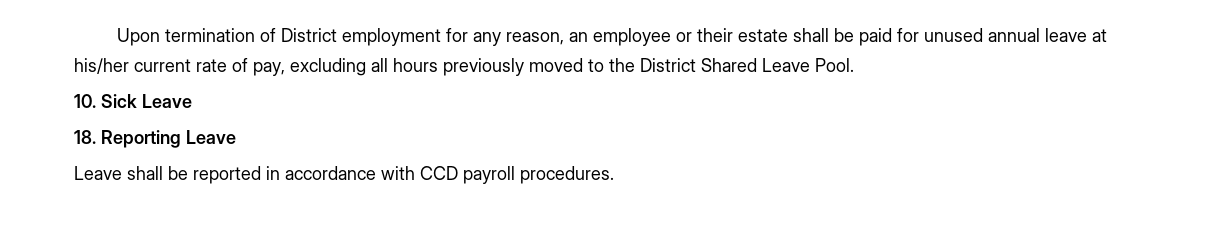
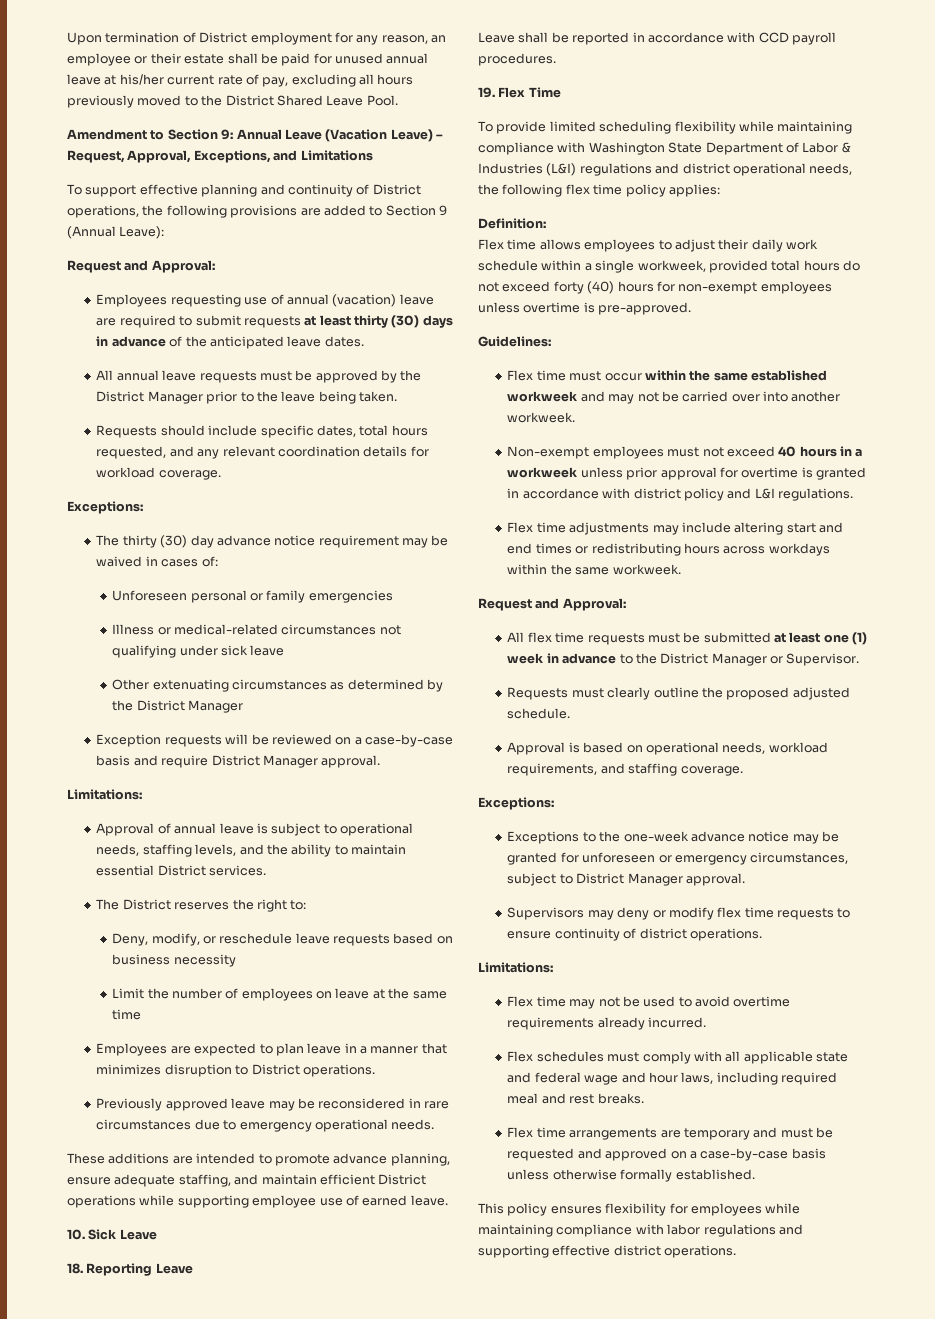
+ Amendment to Section 9: Annual Leave (Vacation Leave) – Request, Approval, Exceptions, and Limitations
+ To support effective planning and continuity of District operations, the following provisions are added to Section 9 (Annual Leave):
+ Request and Approval:
+ Employees requesting use of annual (vacation) leave are required to submit requests at least thirty (30) days in advance of the anticipated leave dates.
+ All annual leave requests must be approved by the District Manager prior to the leave being taken.
+ Requests should include specific dates, total hours requested, and any relevant coordination details for workload coverage.
+ Exceptions:
+ The thirty (30) day advance notice requirement may be waived in cases of:
+ Unforeseen personal or family emergencies
+ Illness or medical-related circumstances not qualifying under sick leave
+ Other extenuating circumstances as determined by the District Manager
+ Exception requests will be reviewed on a case-by-case basis and require District Manager approval.
+ Limitations:
+ Approval of annual leave is subject to operational needs, staffing levels, and the ability to maintain essential District services.
+ The District reserves the right to:
+ Deny, modify, or reschedule leave requests based on business necessity
+ Limit the number of employees on leave at the same time
+ Employees are expected to plan leave in a manner that minimizes disruption to District operations.
+ Previously approved leave may be reconsidered in rare circumstances due to emergency operational needs.
+ These additions are intended to promote advance planning, ensure adequate staffing, and maintain efficient District operations while supporting employee use of earned leave.
+ 19. Flex Time
+ To provide limited scheduling flexibility while maintaining compliance with Washington State Department of Labor & Industries (L&I) regulations and district operational needs, the following flex time policy applies:
+ Definition:
+ Flex time allows employees to adjust their daily work schedule within a single workweek, provided total hours do not exceed forty (40) hours for non-exempt employees unless overtime is pre-approved.
+ Guidelines:
+ Flex time must occur within the same established workweek and may not be carried over into another workweek.
+ Non-exempt employees must not exceed 40 hours in a workweek unless prior approval for overtime is granted in accordance with district policy and L&I regulations.
+ Flex time adjustments may include altering start and end times or redistributing hours across workdays within the same workweek.
+ Request and Approval:
+ All flex time requests must be submitted at least one (1) week in advance to the District Manager or Supervisor.
+ Requests must clearly outline the proposed adjusted schedule.
+ Approval is based on operational needs, workload requirements, and staffing coverage.
+ Exceptions:
+ Exceptions to the one-week advance notice may be granted for unforeseen or emergency circumstances, subject to District Manager approval.
+ Supervisors may deny or modify flex time requests to ensure continuity of district operations.
+ Limitations:
+ Flex time may not be used to avoid overtime requirements already incurred.
+ Flex schedules must comply with all applicable state and federal wage and hour laws, including required meal and rest breaks.
+ Flex time arrangements are temporary and must be requested and approved on a case-by-case basis unless otherwise formally established.
+ This policy ensures flexibility for employees while maintaining compliance with labor regulations and supporting effective district operations.

